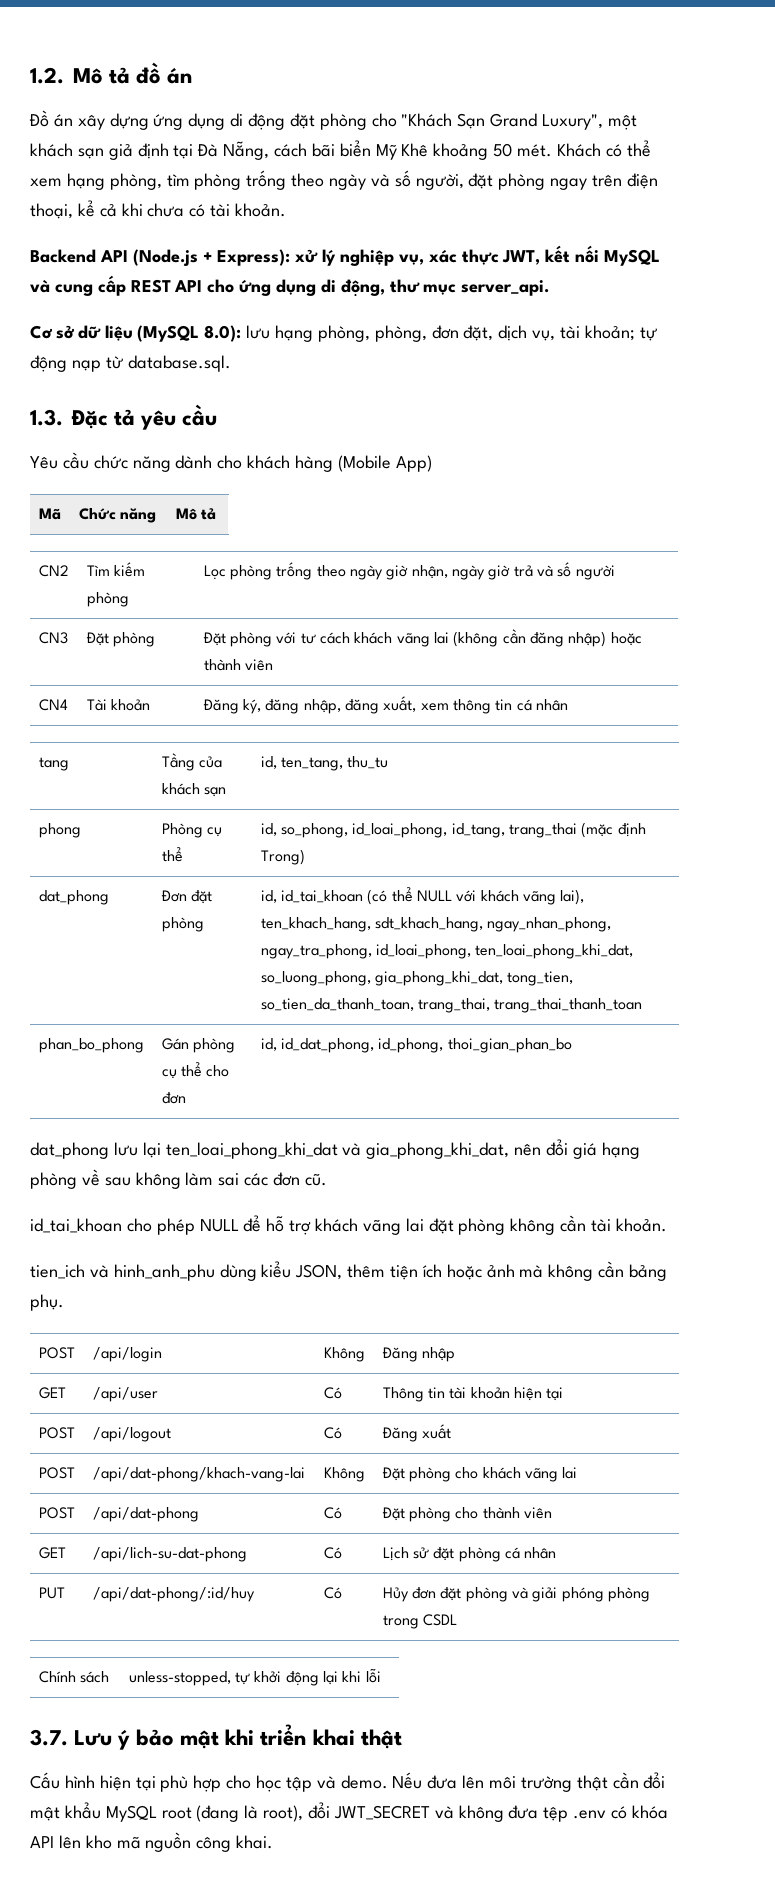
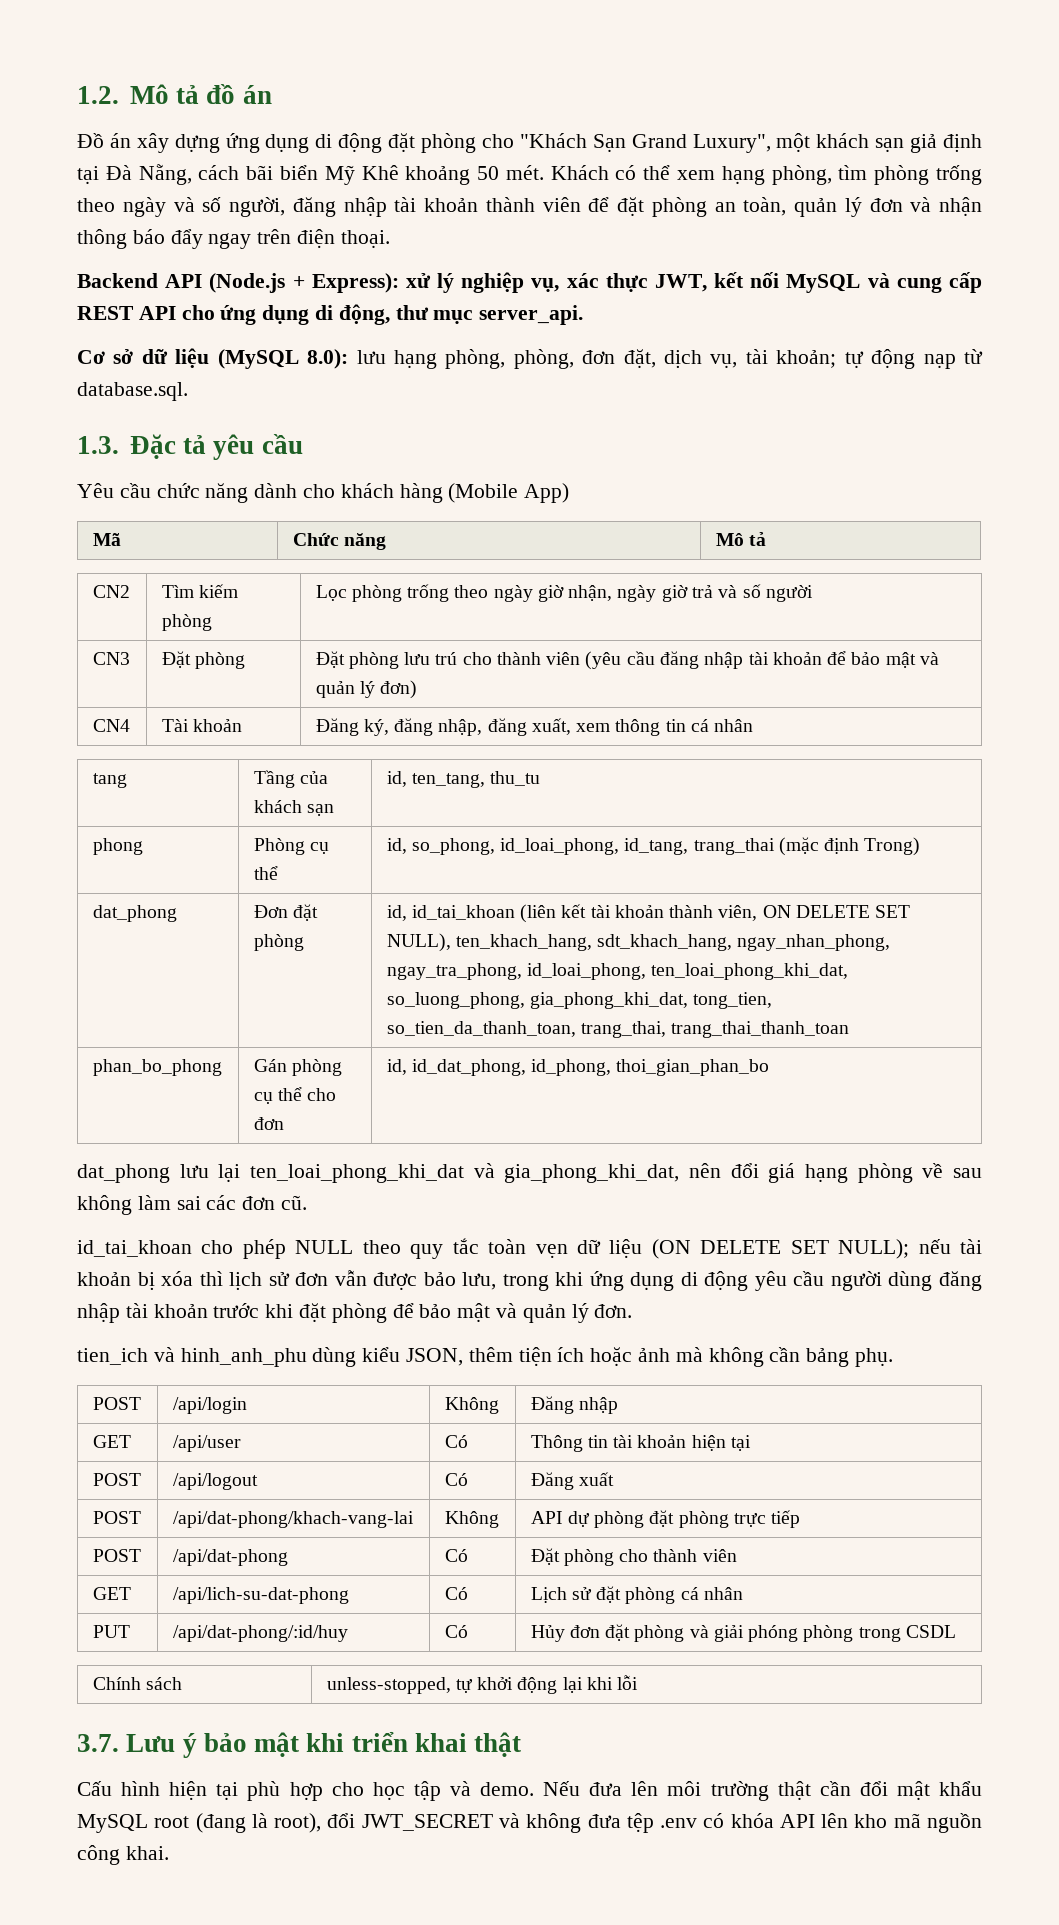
- Khách có thể xem hạng phòng, tìm phòng trống theo ngày và số người, đặt phòng ngay trên điện thoại, kể cả khi chưa có tài khoản.
+ Khách có thể xem hạng phòng, tìm phòng trống theo ngày và số người, đăng nhập tài khoản thành viên để đặt phòng an toàn, quản lý đơn và nhận thông báo đẩy ngay trên điện thoại.
- CN3 | Đặt phòng | Đặt phòng với tư cách khách vãng lai (không cần đăng nhập) hoặc thành viên
+ CN3 | Đặt phòng | Đặt phòng lưu trú cho thành viên (yêu cầu đăng nhập tài khoản để bảo mật và quản lý đơn)
- dat_phong | Đơn đặt phòng | id, id_tai_khoan (có thể NULL với khách vãng lai), ten_khach_hang, sdt_khach_hang, ngay_nhan_phong, ngay_tra_phong, id_loai_phong, ten_loai_phong_khi_dat, so_luong_phong, gia_phong_khi_dat, tong_tien, so_tien_da_thanh_toan, trang_thai, trang_thai_thanh_toan
+ dat_phong | Đơn đặt phòng | id, id_tai_khoan (liên kết tài khoản thành viên, ON DELETE SET NULL), ten_khach_hang, sdt_khach_hang, ngay_nhan_phong, ngay_tra_phong, id_loai_phong, ten_loai_phong_khi_dat, so_luong_phong, gia_phong_khi_dat, tong_tien, so_tien_da_thanh_toan, trang_thai, trang_thai_thanh_toan
- id_tai_khoan cho phép NULL để hỗ trợ khách vãng lai đặt phòng không cần tài khoản.
+ id_tai_khoan cho phép NULL theo quy tắc toàn vẹn dữ liệu (ON DELETE SET NULL); nếu tài khoản bị xóa thì lịch sử đơn vẫn được bảo lưu, trong khi ứng dụng di động yêu cầu người dùng đăng nhập tài khoản trước khi đặt phòng để bảo mật và quản lý đơn.
- POST | /api/dat-phong/khach-vang-lai | Không | Đặt phòng cho khách vãng lai
+ POST | /api/dat-phong/khach-vang-lai | Không | API dự phòng đặt phòng trực tiếp

